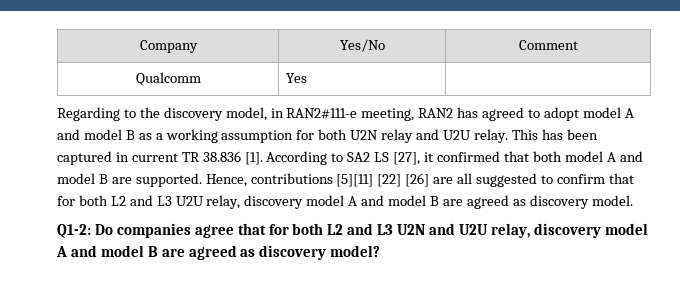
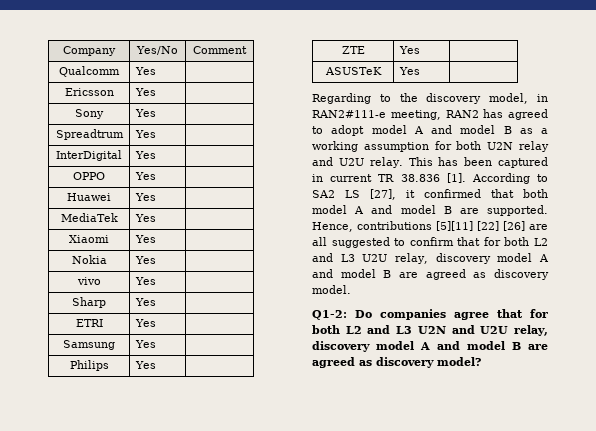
+ Ericsson | Yes |
+ Sony | Yes |
+ Spreadtrum | Yes |
+ InterDigital | Yes |
+ OPPO | Yes |
+ Huawei | Yes |
+ MediaTek | Yes |
+ Xiaomi | Yes |
+ Nokia | Yes |
+ vivo | Yes |
+ Sharp | Yes |
+ ETRI | Yes |
+ Samsung | Yes |
+ Philips | Yes |
+ ZTE | Yes |
+ ASUSTeK | Yes |

